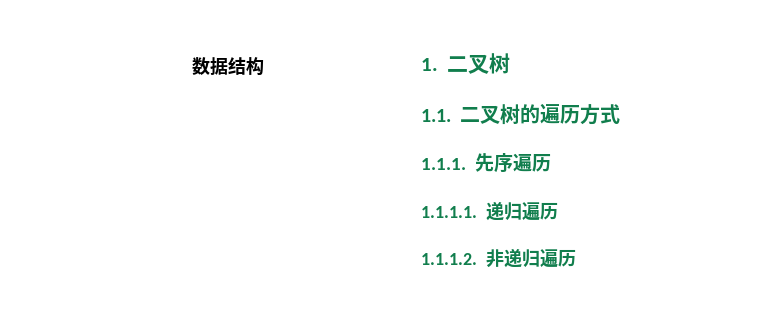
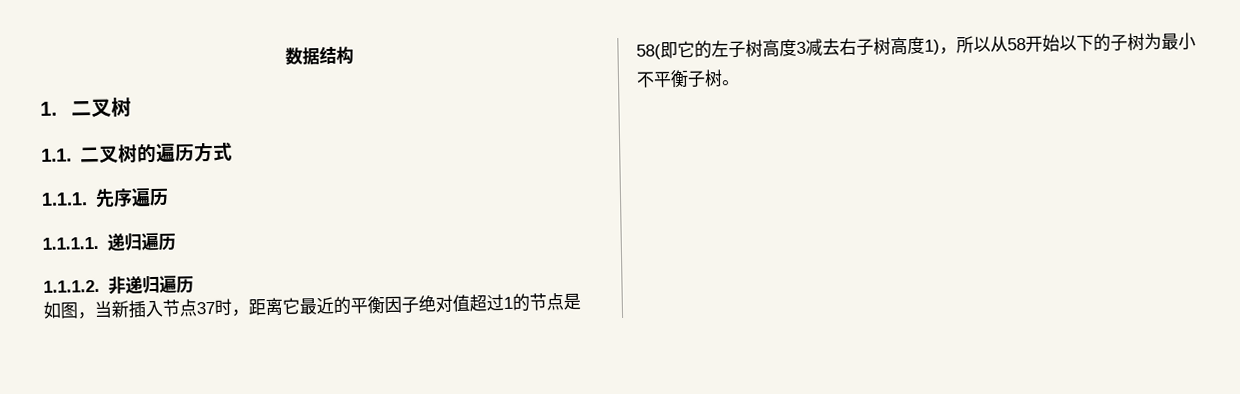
+ 如图，当新插入节点37时，距离它最近的平衡因子绝对值超过1的节点是58(即它的左子树高度3减去右子树高度1)，所以从58开始以下的子树为最小不平衡子树。

